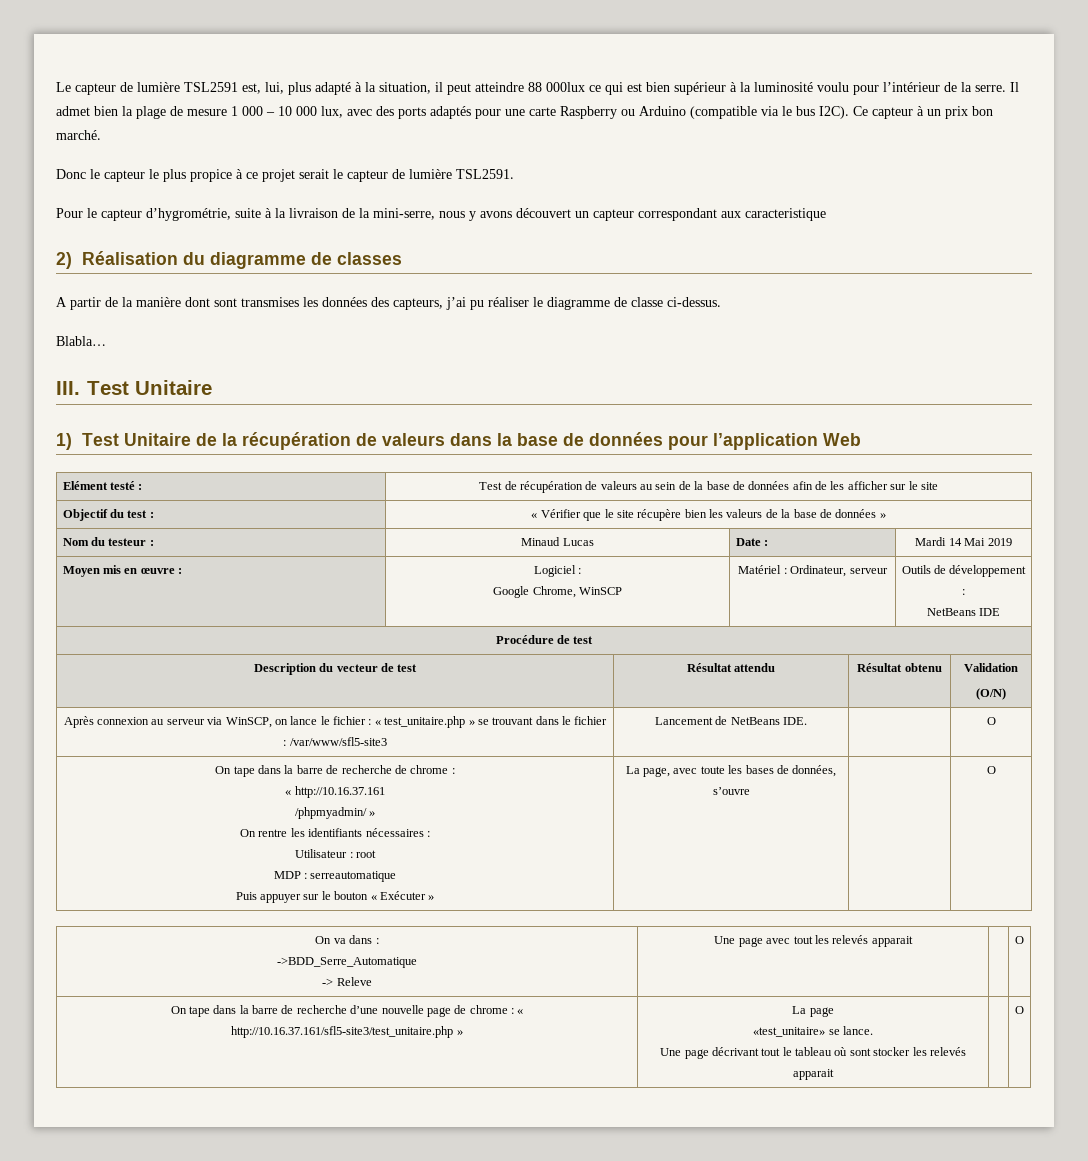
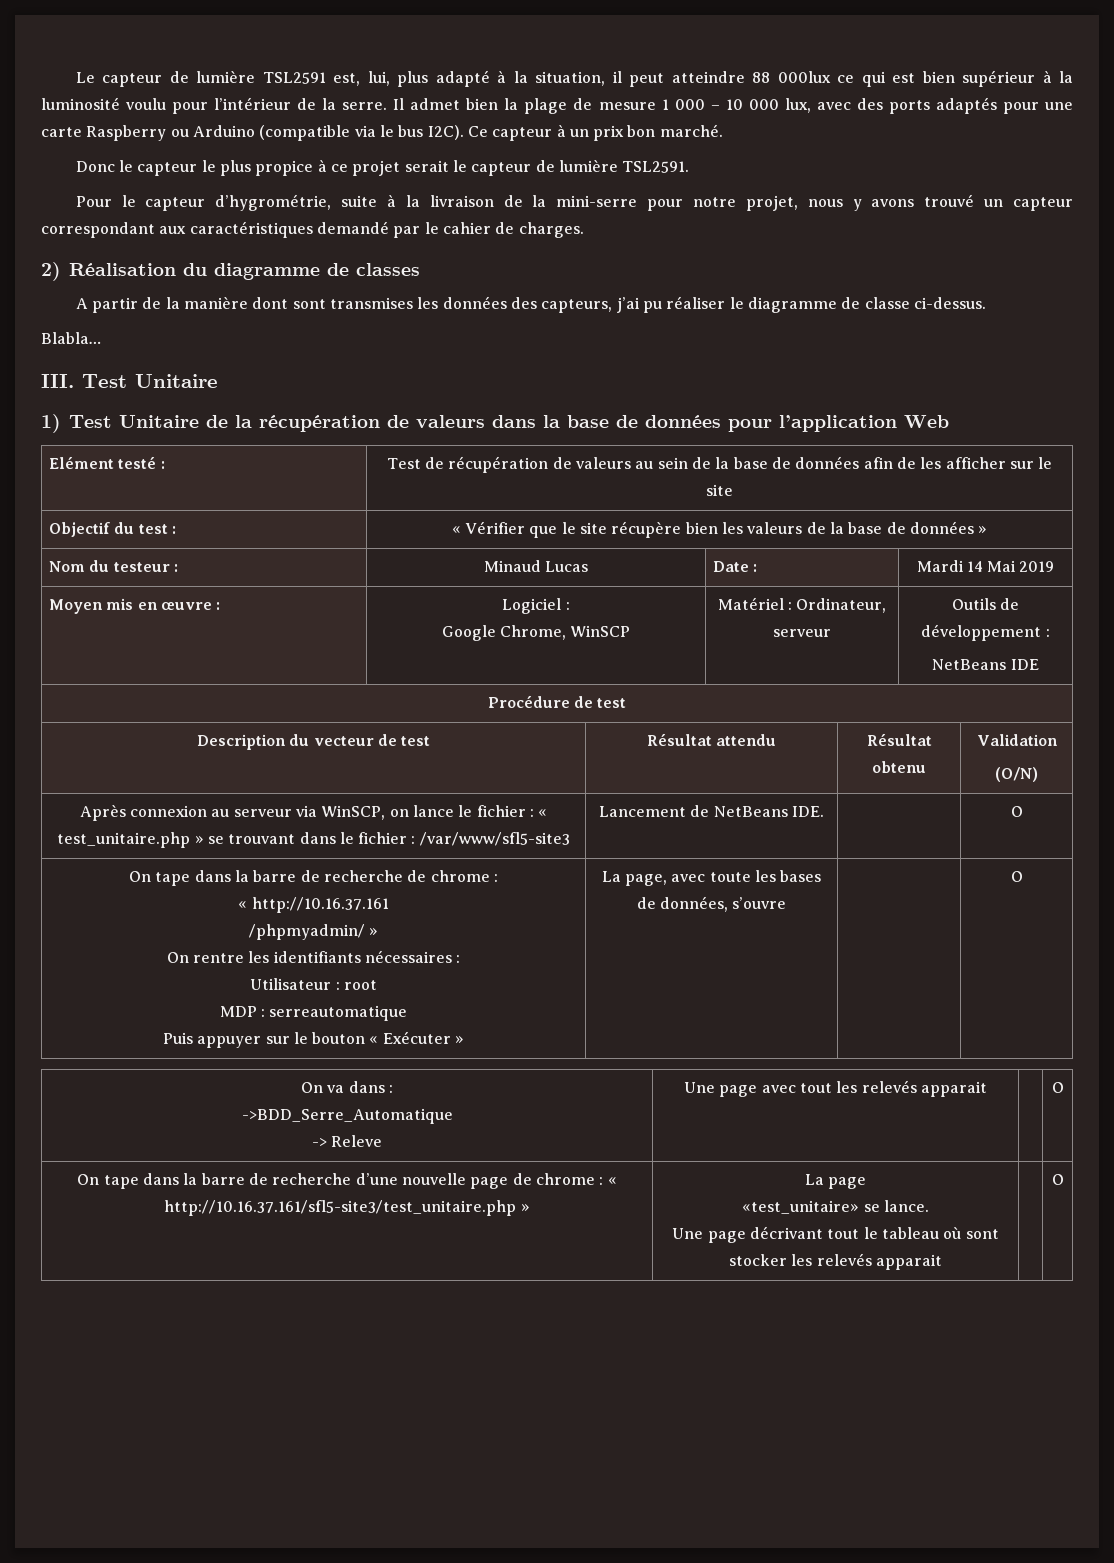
- Pour le capteur d’hygrométrie, suite à la livraison de la mini-serre, nous y avons découvert un capteur correspondant aux caracteristique
+ Pour le capteur d’hygrométrie, suite à la livraison de la mini-serre pour notre projet, nous y avons trouvé un capteur correspondant aux caractéristiques demandé par le cahier de charges.

